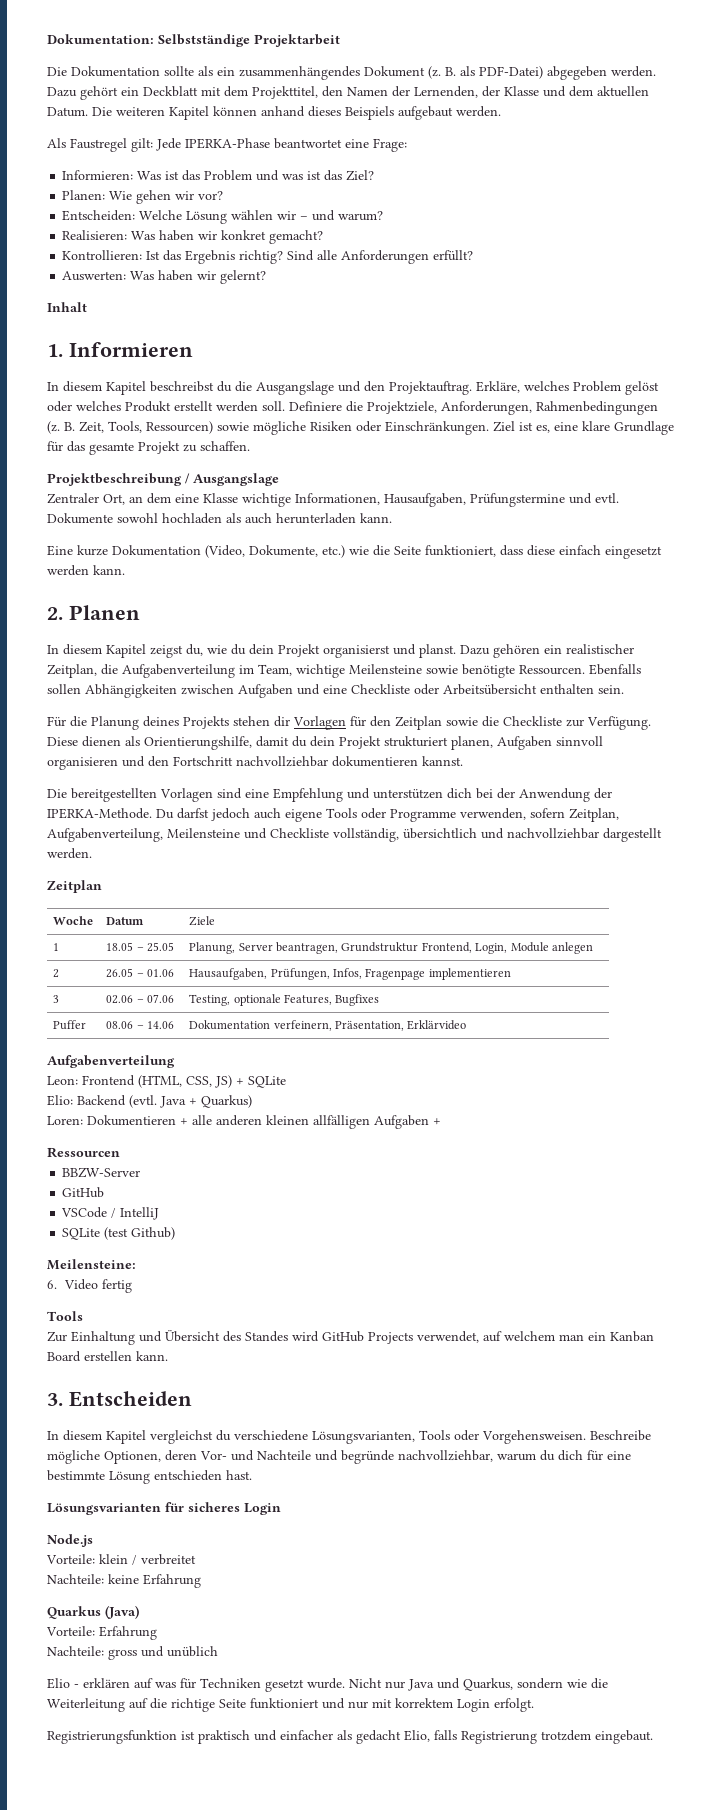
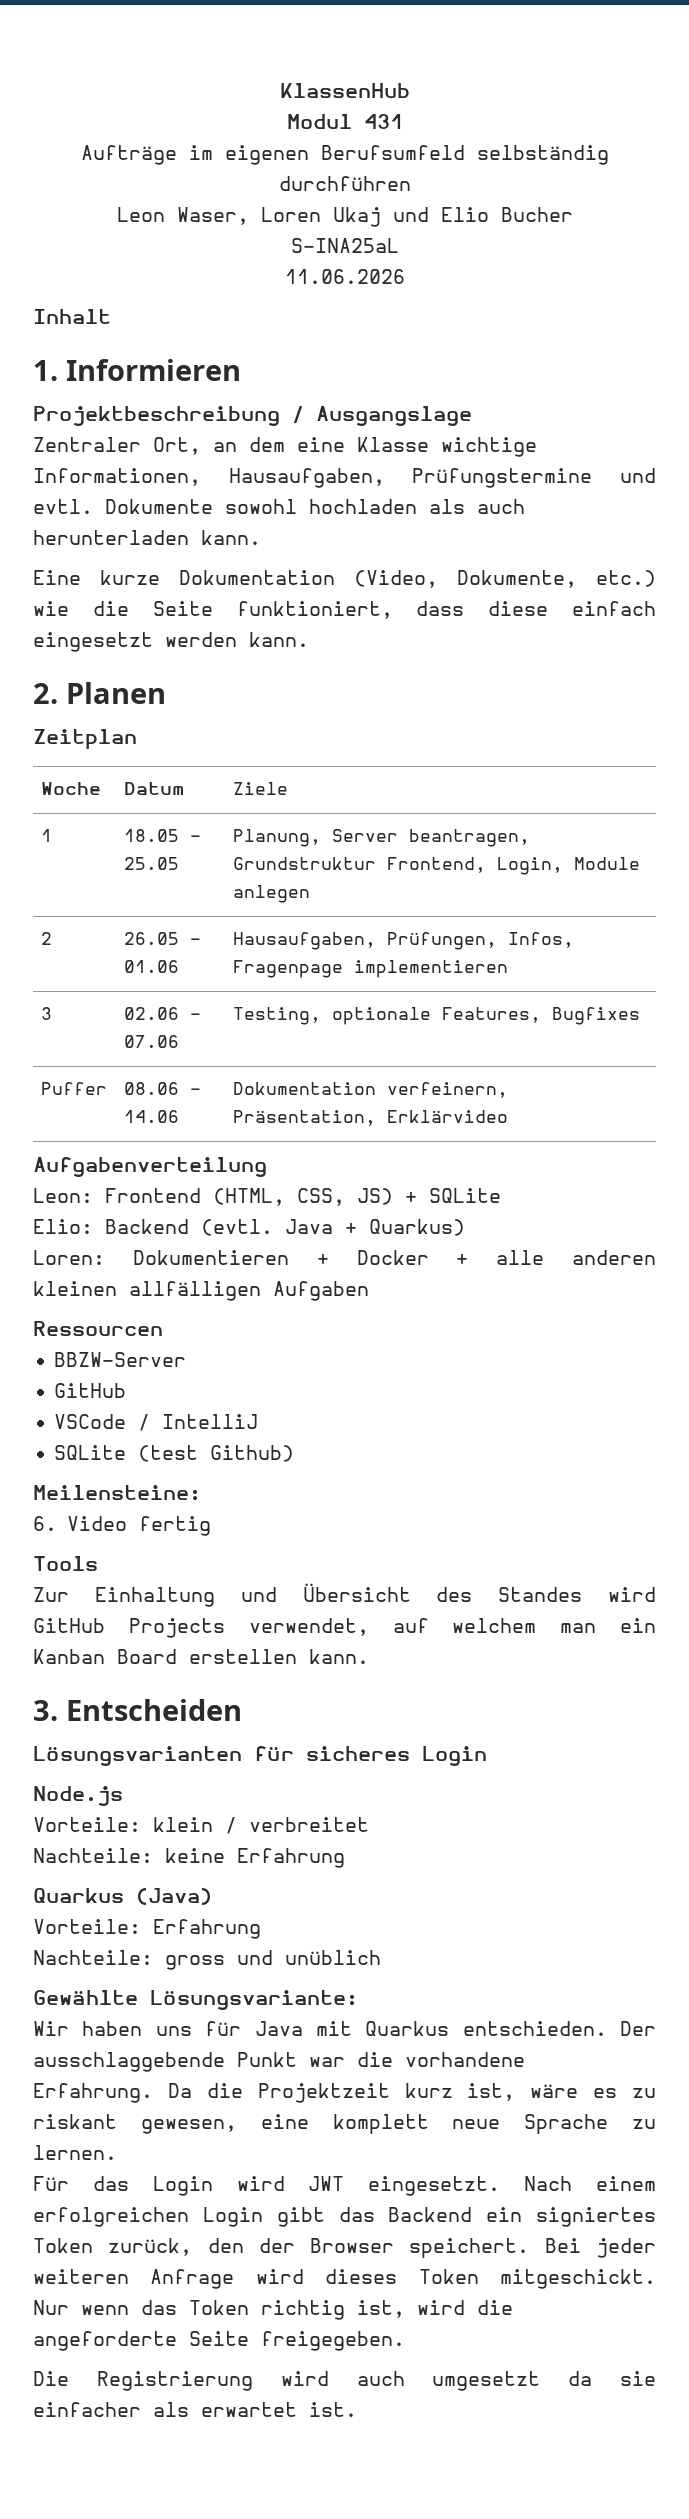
- Dokumentation: Selbstständige Projektarbeit
- Die Dokumentation sollte als ein zusammenhängendes Dokument (z. B. als PDF-Datei) abgegeben werden. Dazu gehört ein Deckblatt mit dem Projekttitel, den Namen der Lernenden, der Klasse und dem aktuellen Datum. Die weiteren Kapitel können anhand dieses Beispiels aufgebaut werden.
- Als Faustregel gilt: Jede IPERKA-Phase beantwortet eine Frage:
- Informieren: Was ist das Problem und was ist das Ziel?
- Planen: Wie gehen wir vor?
- Entscheiden: Welche Lösung wählen wir – und warum?
- Realisieren: Was haben wir konkret gemacht?
- Kontrollieren: Ist das Ergebnis richtig? Sind alle Anforderungen erfüllt?
- Auswerten: Was haben wir gelernt?
+ KlassenHub
+ Modul 431
+ Aufträge im eigenen Berufsumfeld selbständig durchführen
+ Leon Waser, Loren Ukaj und Elio Bucher
+ S-INA25aL
+ 11.06.2026
  Inhalt
  1. Informieren
- In diesem Kapitel beschreibst du die Ausgangslage und den Projektauftrag. Erkläre, welches Problem gelöst oder welches Produkt erstellt werden soll. Definiere die Projektziele, Anforderungen, Rahmenbedingungen (z. B. Zeit, Tools, Ressourcen) sowie mögliche Risiken oder Einschränkungen. Ziel ist es, eine klare Grundlage für das gesamte Projekt zu schaffen.
- In diesem Kapitel zeigst du, wie du dein Projekt organisierst und planst. Dazu gehören ein realistischer Zeitplan, die Aufgabenverteilung im Team, wichtige Meilensteine sowie benötigte Ressourcen. Ebenfalls sollen Abhängigkeiten zwischen Aufgaben und eine Checkliste oder Arbeitsübersicht enthalten sein.
- Für die Planung deines Projekts stehen dir Vorlagen für den Zeitplan sowie die Checkliste zur Verfügung. Diese dienen als Orientierungshilfe, damit du dein Projekt strukturiert planen, Aufgaben sinnvoll organisieren und den Fortschritt nachvollziehbar dokumentieren kannst.
- Die bereitgestellten Vorlagen sind eine Empfehlung und unterstützen dich bei der Anwendung der IPERKA-Methode. Du darfst jedoch auch eigene Tools oder Programme verwenden, sofern Zeitplan, Aufgabenverteilung, Meilensteine und Checkliste vollständig, übersichtlich und nachvollziehbar dargestellt werden.
- Loren: Dokumentieren + alle anderen kleinen allfälligen Aufgaben +
+ Loren: Dokumentieren + Docker + alle anderen kleinen allfälligen Aufgaben
- In diesem Kapitel vergleichst du verschiedene Lösungsvarianten, Tools oder Vorgehensweisen. Beschreibe mögliche Optionen, deren Vor- und Nachteile und begründe nachvollziehbar, warum du dich für eine bestimmte Lösung entschieden hast.
- Elio - erklären auf was für Techniken gesetzt wurde. Nicht nur Java und Quarkus, sondern wie die Weiterleitung auf die richtige Seite funktioniert und nur mit korrektem Login erfolgt.
- Registrierungsfunktion ist praktisch und einfacher als gedacht Elio, falls Registrierung trotzdem eingebaut.
+ Gewählte Lösungsvariante:
+ Wir haben uns für Java mit Quarkus entschieden. Der ausschlaggebende Punkt war die vorhandene Erfahrung. Da die Projektzeit kurz ist, wäre es zu riskant gewesen, eine komplett neue Sprache zu lernen.
+ Für das Login wird JWT eingesetzt. Nach einem erfolgreichen Login gibt das Backend ein signiertes Token zurück, den der Browser speichert. Bei jeder weiteren Anfrage wird dieses Token mitgeschickt. Nur wenn das Token richtig ist, wird die angeforderte Seite freigegeben.
+ Die Registrierung wird auch umgesetzt da sie einfacher als erwartet ist.

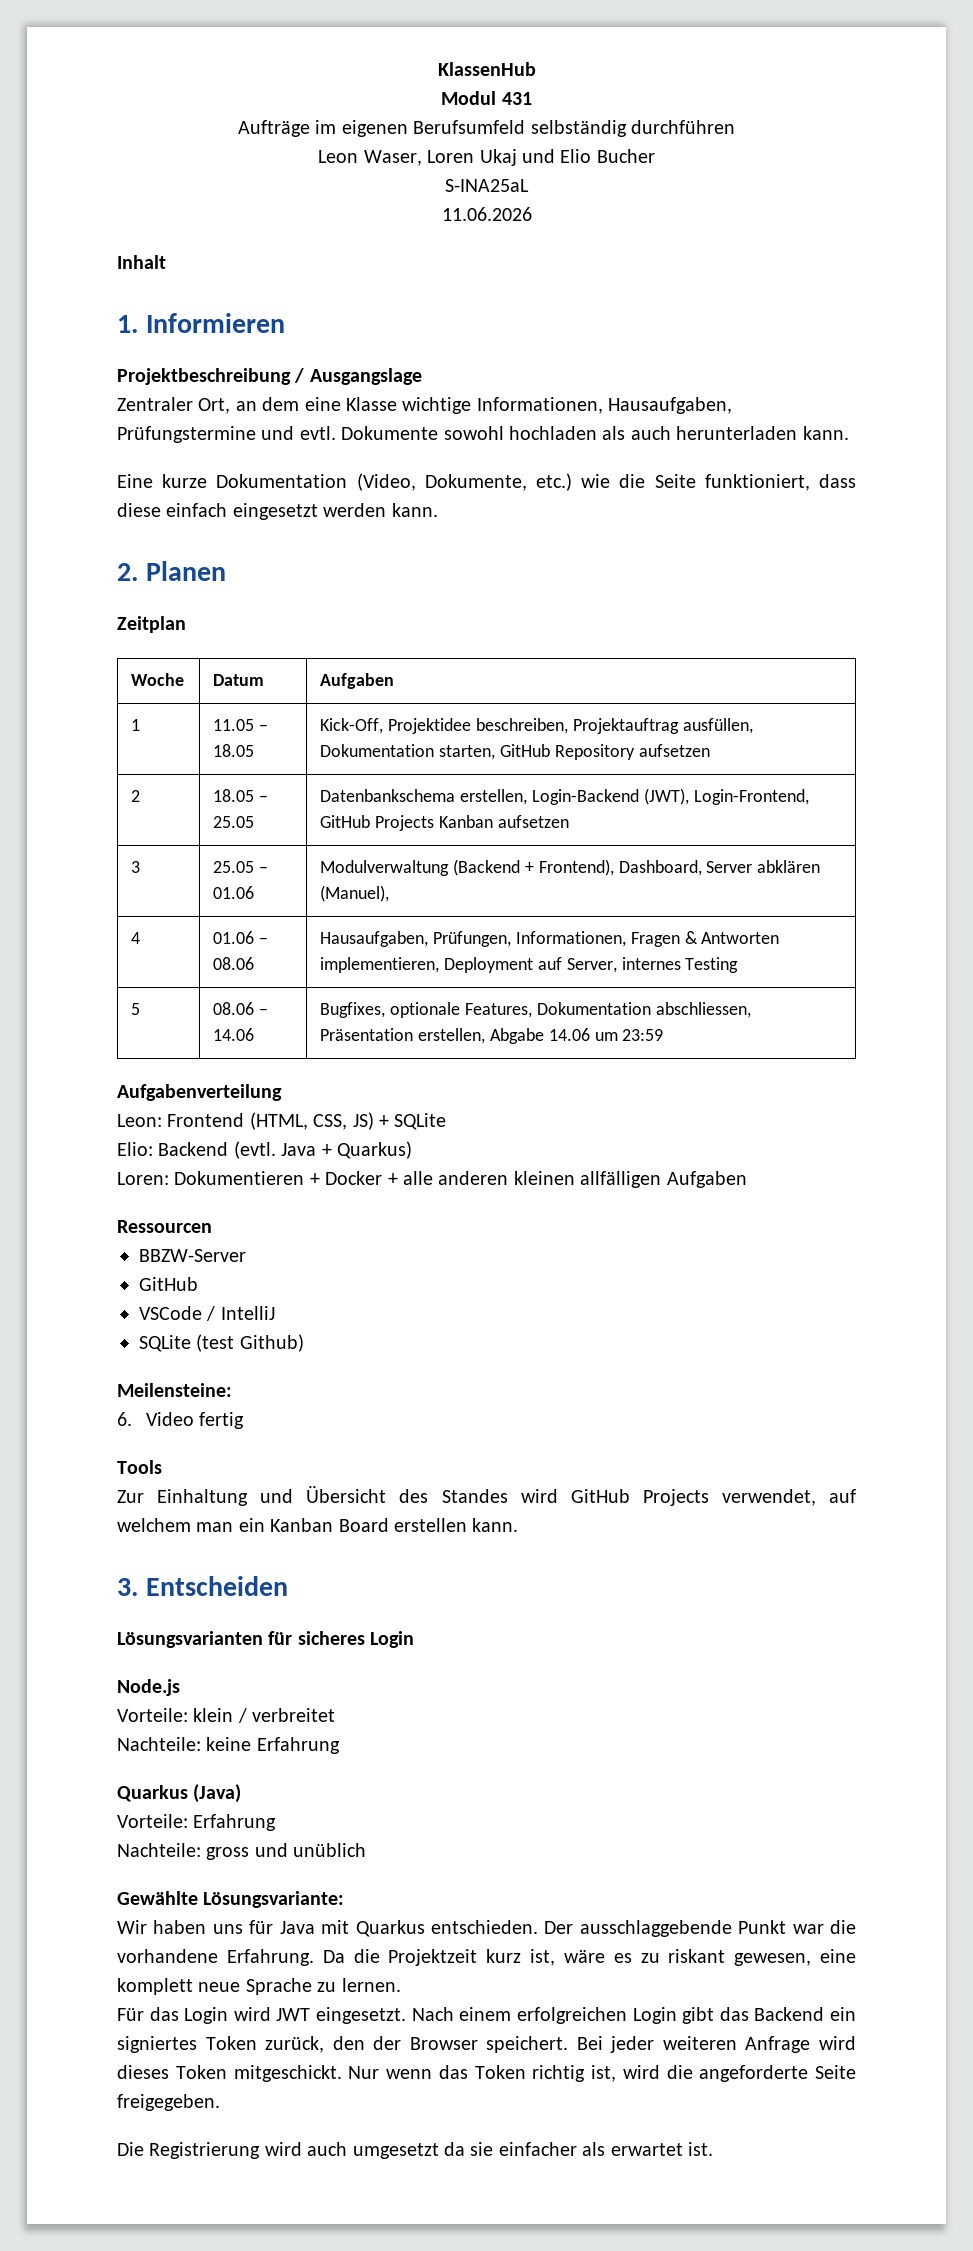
- Woche | Datum | Ziele
+ Woche | Datum | Aufgaben
- 1 | 18.05 – 25.05 | Planung, Server beantragen, Grundstruktur Frontend, Login, Module anlegen
- 2 | 26.05 – 01.06 | Hausaufgaben, Prüfungen, Infos, Fragenpage implementieren
- 3 | 02.06 – 07.06 | Testing, optionale Features, Bugfixes
- Puffer | 08.06 – 14.06 | Dokumentation verfeinern, Präsentation, Erklärvideo
+ 1 | 11.05 – 18.05 | Kick-Off, Projektidee beschreiben, Projektauftrag ausfüllen, Dokumentation starten, GitHub Repository aufsetzen
+ 2 | 18.05 – 25.05 | Datenbankschema erstellen, Login-Backend (JWT), Login-Frontend, GitHub Projects Kanban aufsetzen
+ 3 | 25.05 – 01.06 | Modulverwaltung (Backend + Frontend), Dashboard, Server abklären (Manuel),
+ 4 | 01.06 – 08.06 | Hausaufgaben, Prüfungen, Informationen, Fragen & Antworten implementieren, Deployment auf Server, internes Testing
+ 5 | 08.06 – 14.06 | Bugfixes, optionale Features, Dokumentation abschliessen, Präsentation erstellen, Abgabe 14.06 um 23:59

